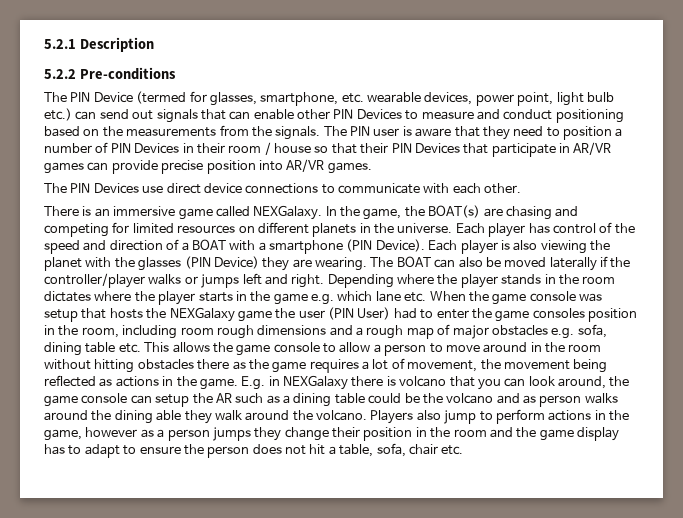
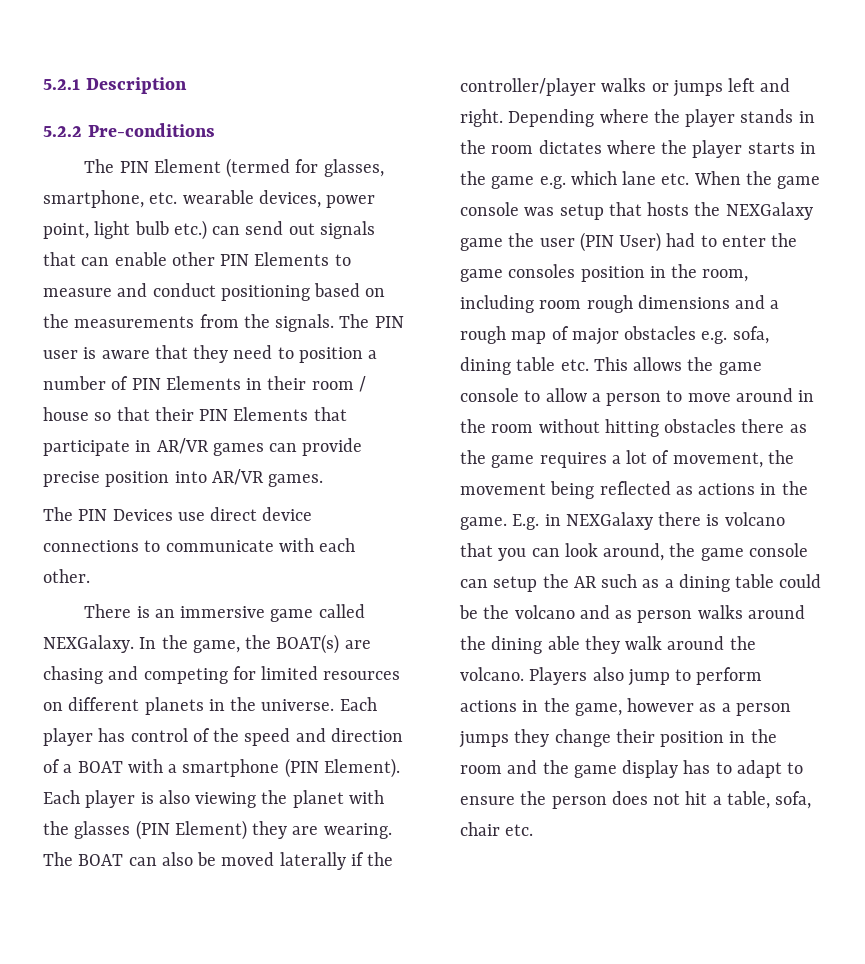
- The PIN Device (termed for glasses, smartphone, etc. wearable devices, power point, light bulb etc.) can send out signals that can enable other PIN Devices to measure and conduct positioning based on the measurements from the signals.
+ The PIN Element (termed for glasses, smartphone, etc. wearable devices, power point, light bulb etc.) can send out signals that can enable other PIN Elements to measure and conduct positioning based on the measurements from the signals.
- The PIN user is aware that they need to position a number of PIN Devices in their room / house so that their PIN Devices that participate in AR/VR games can provide precise position into AR/VR games.
+ The PIN user is aware that they need to position a number of PIN Elements in their room / house so that their PIN Elements that participate in AR/VR games can provide precise position into AR/VR games.
- Each player has control of the speed and direction of a BOAT with a smartphone (PIN Device).
+ Each player has control of the speed and direction of a BOAT with a smartphone (PIN Element).
- Each player is also viewing the planet with the glasses (PIN Device) they are wearing.
+ Each player is also viewing the planet with the glasses (PIN Element) they are wearing.

